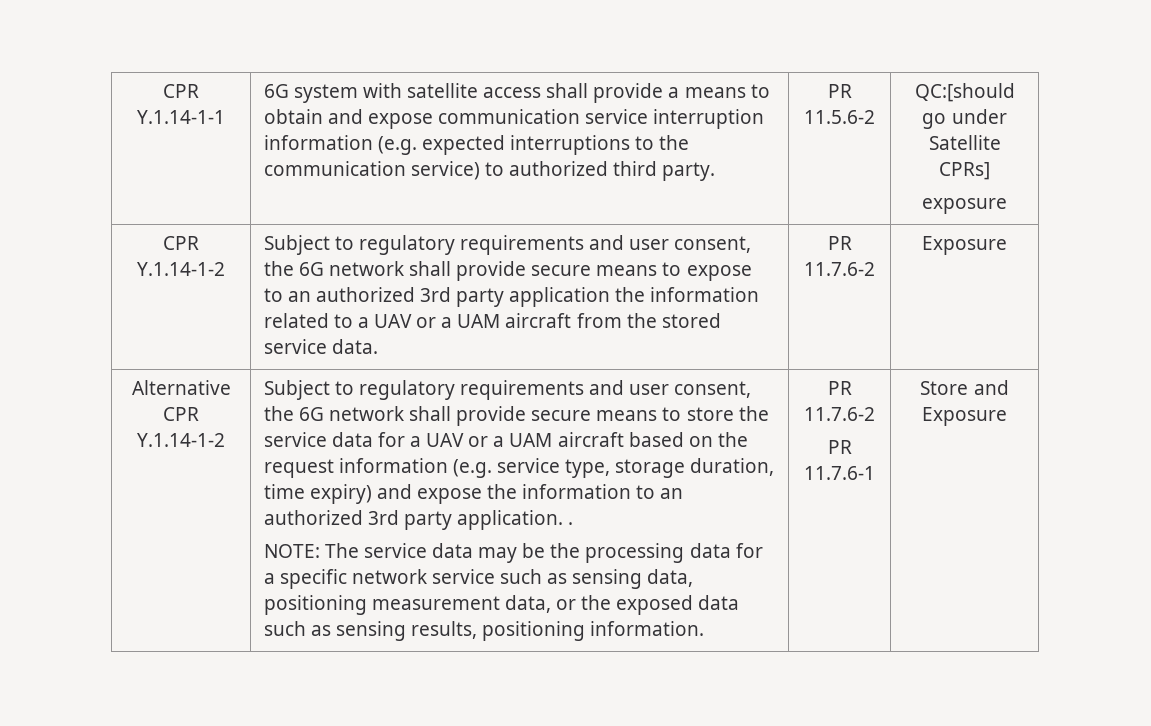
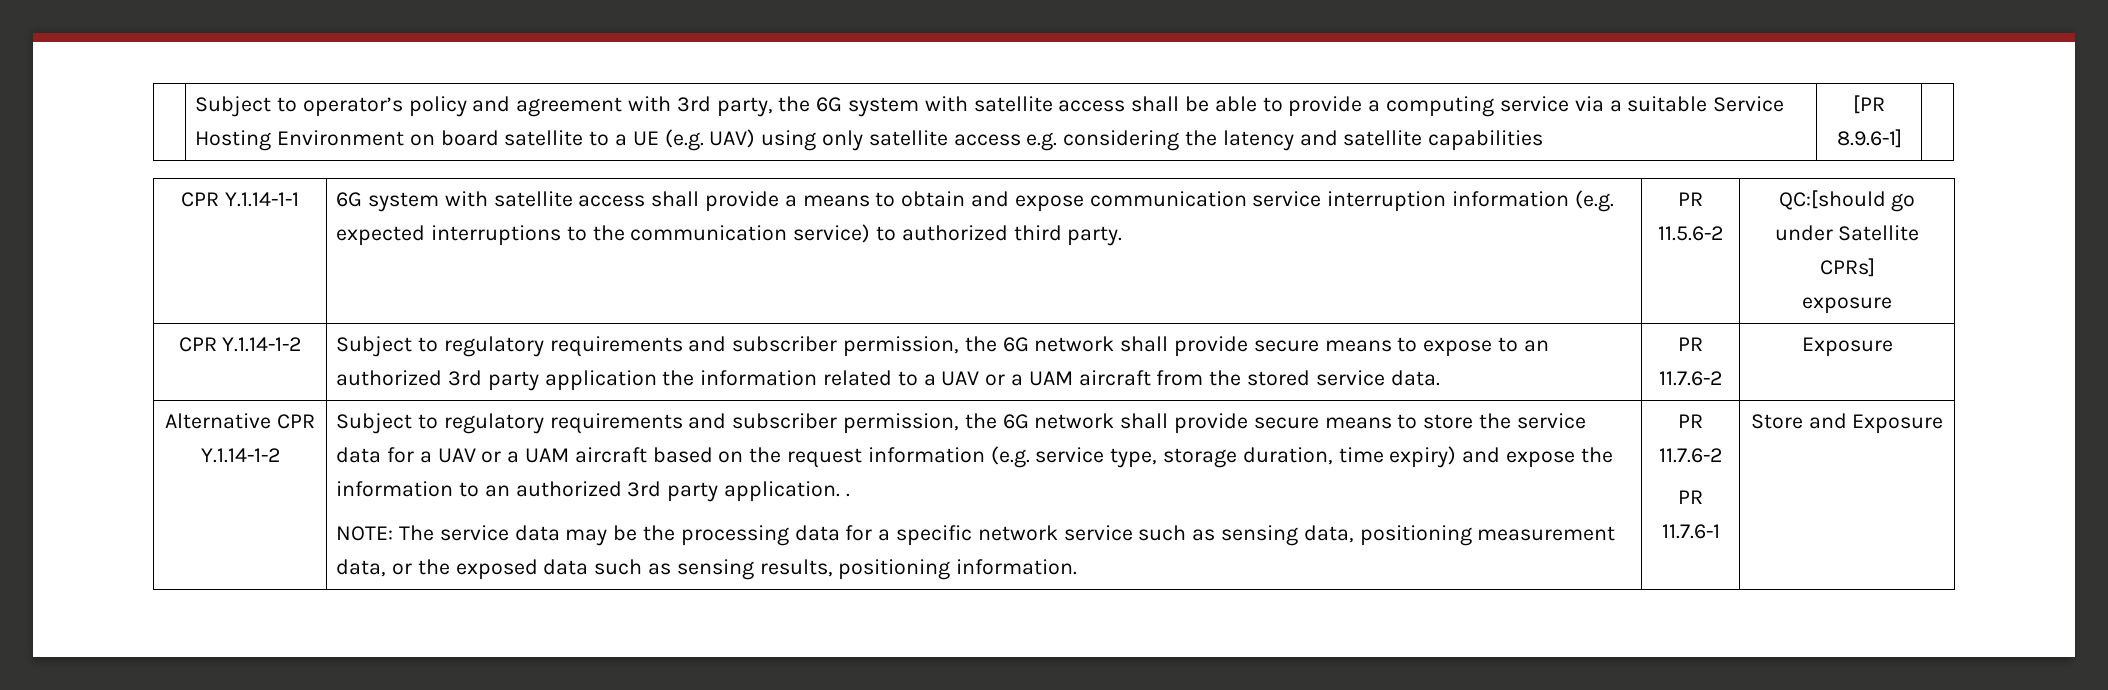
+ Subject to operator’s policy and agreement with 3rd party, the 6G system with satellite access shall be able to provide a computing service via a suitable Service Hosting Environment on board satellite to a UE (e.g. UAV) using only satellite access e.g. considering the latency and satellite capabilities | [PR 8.9.6-1]
- Subject to regulatory requirements and user consent, the 6G network shall provide secure means to expose to an authorized 3rd party application the information related to a UAV or a UAM aircraft from the stored service data.
+ Subject to regulatory requirements and subscriber permission, the 6G network shall provide secure means to expose to an authorized 3rd party application the information related to a UAV or a UAM aircraft from the stored service data.
- Subject to regulatory requirements and user consent, the 6G network shall provide secure means to store the service data for a UAV or a UAM aircraft based on the request information (e.g. service type, storage duration, time expiry) and expose the information to an authorized 3rd party application. .
+ Subject to regulatory requirements and subscriber permission, the 6G network shall provide secure means to store the service data for a UAV or a UAM aircraft based on the request information (e.g. service type, storage duration, time expiry) and expose the information to an authorized 3rd party application. .

